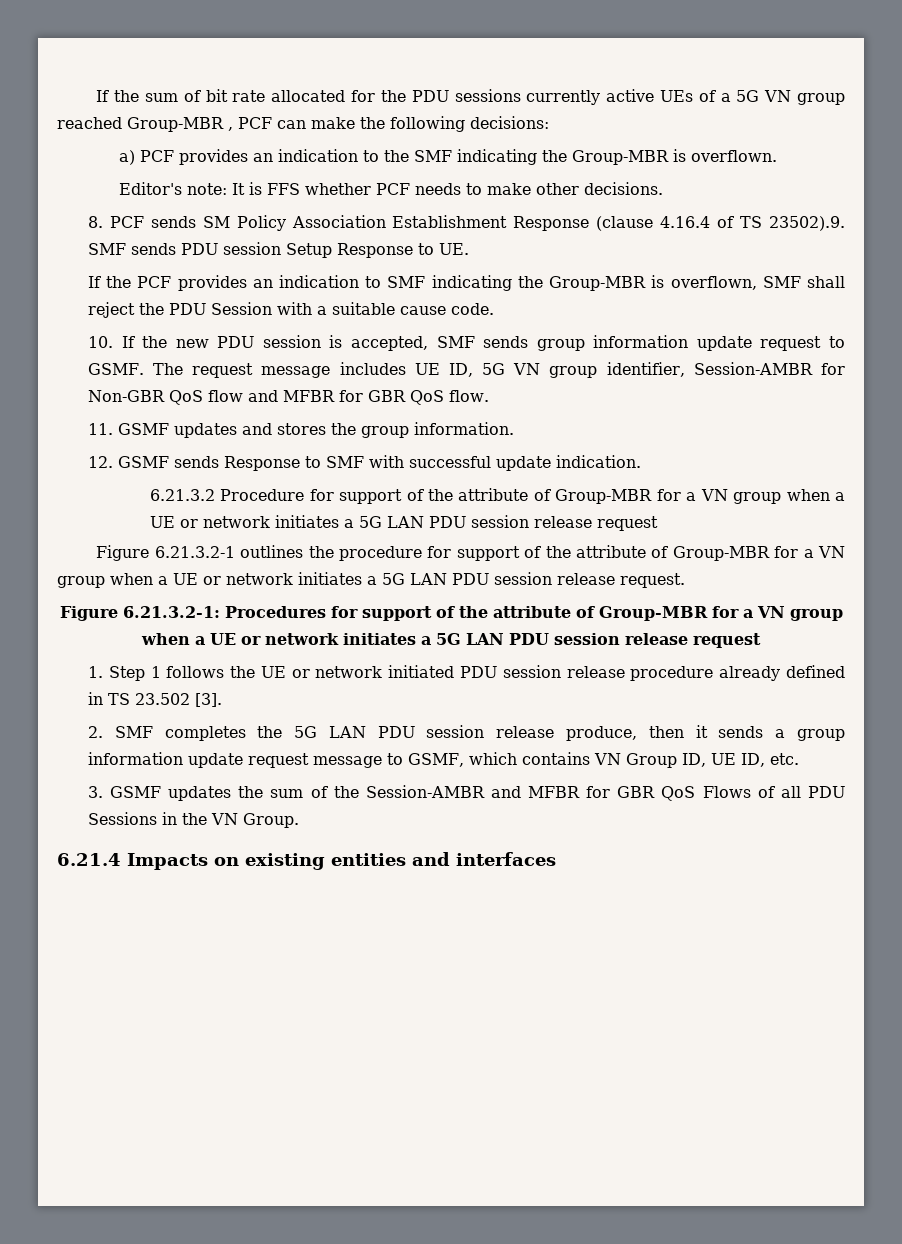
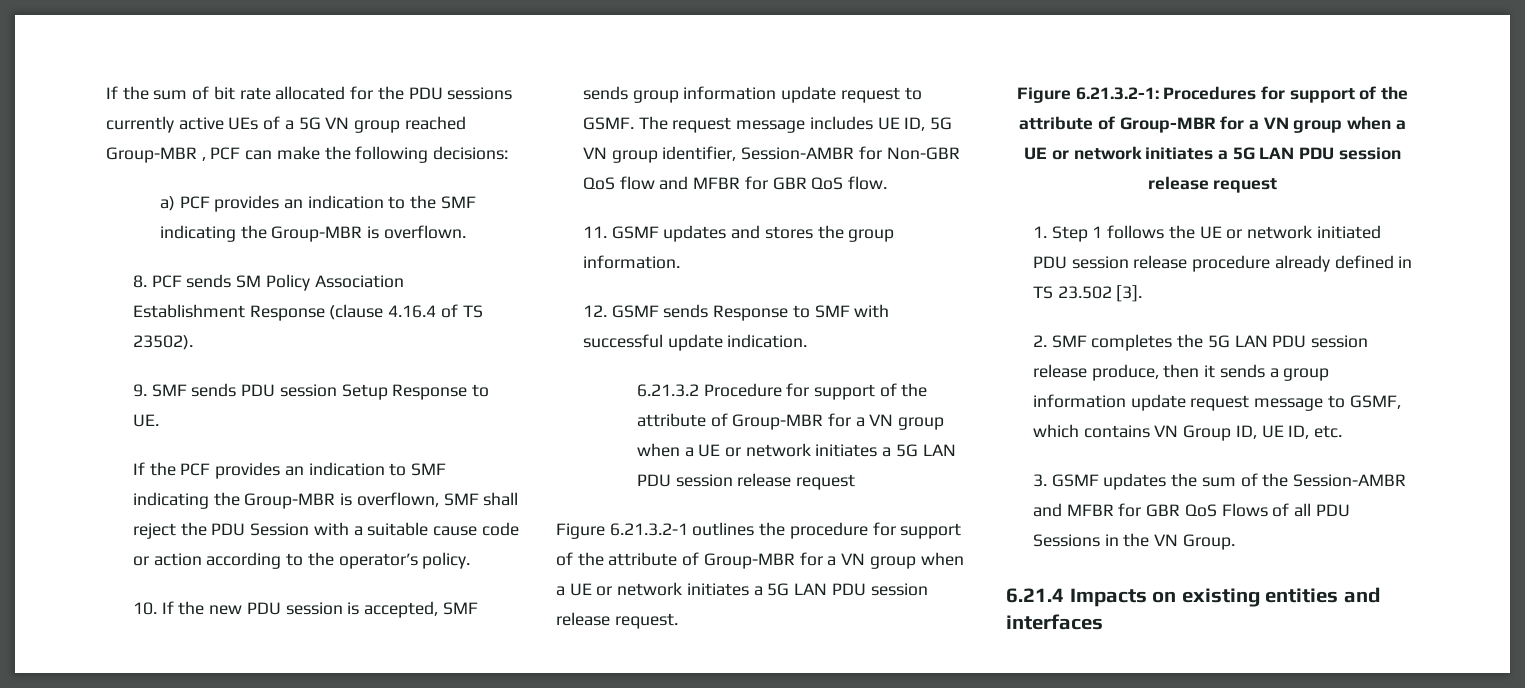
- Editor's note: It is FFS whether PCF needs to make other decisions.
- 8. PCF sends SM Policy Association Establishment Response (clause 4.16.4 of TS 23502).9. SMF sends PDU session Setup Response to UE.
+ 8. PCF sends SM Policy Association Establishment Response (clause 4.16.4 of TS 23502).
+ 9. SMF sends PDU session Setup Response to UE.
- If the PCF provides an indication to SMF indicating the Group-MBR is overflown, SMF shall reject the PDU Session with a suitable cause code.
+ If the PCF provides an indication to SMF indicating the Group-MBR is overflown, SMF shall reject the PDU Session with a suitable cause code or action according to the operator’s policy.

